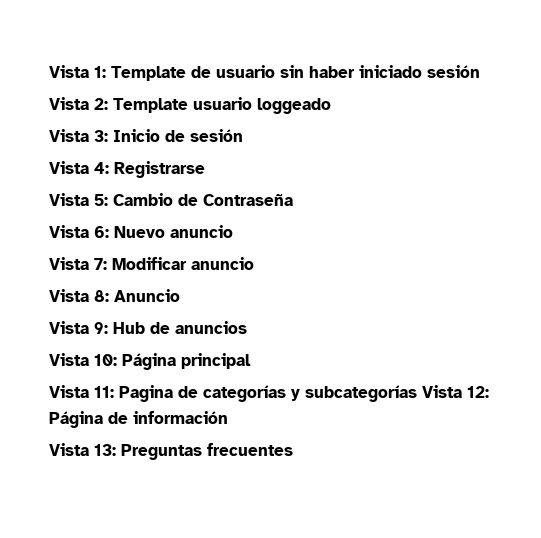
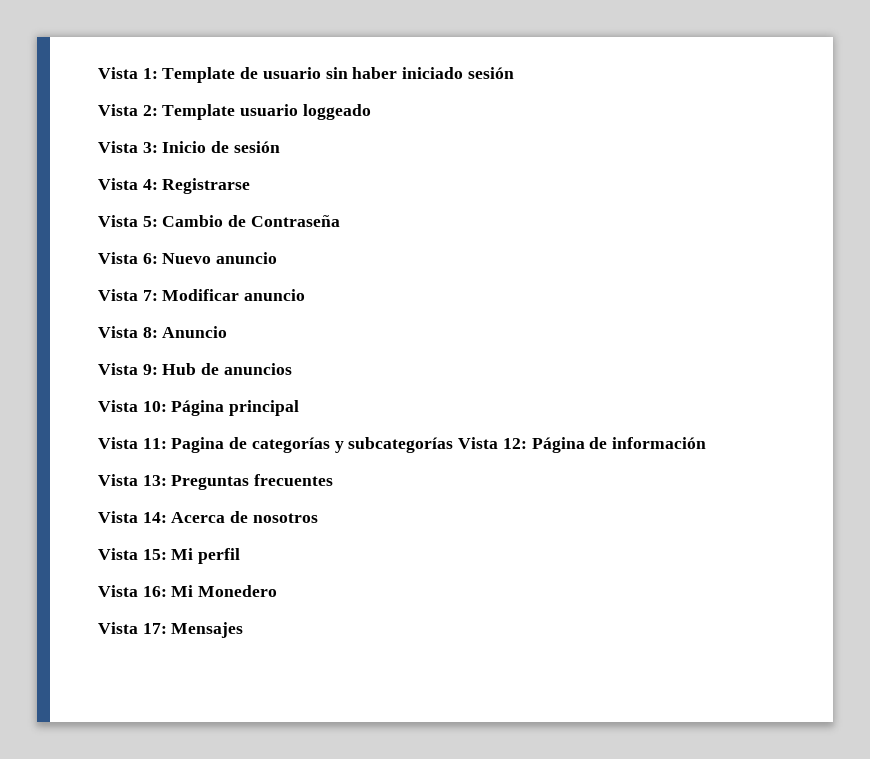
+ Vista 14: Acerca de nosotros
+ Vista 15: Mi perfil
+ Vista 16: Mi Monedero
+ Vista 17: Mensajes

